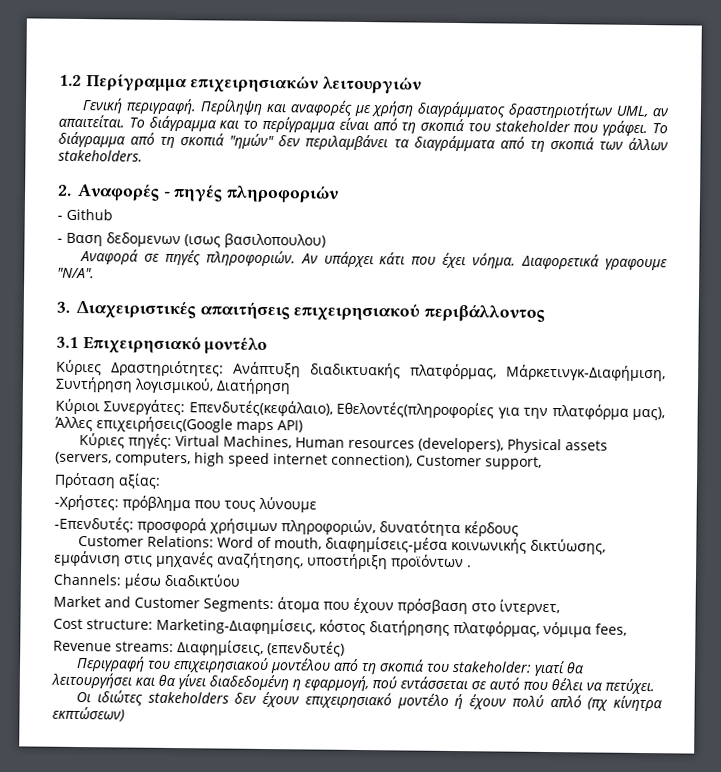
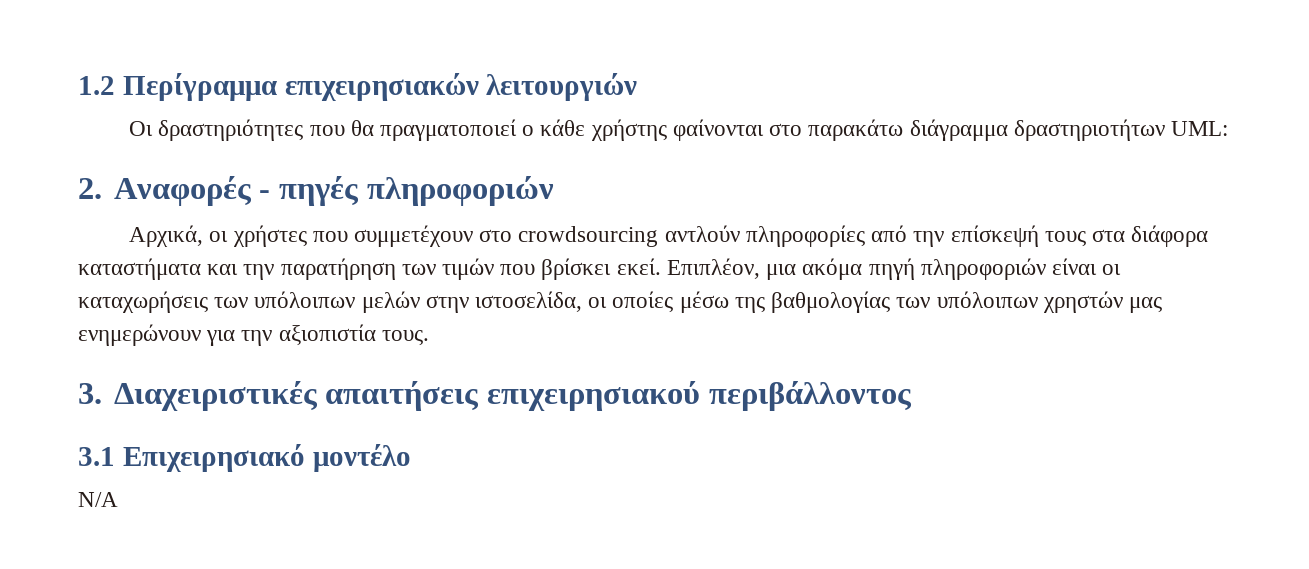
- Γενική περιγραφή. Περίληψη και αναφορές με χρήση διαγράμματος δραστηριοτήτων UML, αν απαιτείται. Το διάγραμμα και το περίγραμμα είναι από τη σκοπιά του stakeholder που γράφει. Το διάγραμμα από τη σκοπιά "ημών" δεν περιλαμβάνει τα διαγράμματα από τη σκοπιά των άλλων stakeholders.
+ Οι δραστηριότητες που θα πραγματοποιεί ο κάθε χρήστης φαίνονται στο παρακάτω διάγραμμα δραστηριοτήτων UML:
- - Github
- - Βαση δεδομενων (ισως βασιλοπουλου)
- Αναφορά σε πηγές πληροφοριών. Αν υπάρχει κάτι που έχει νόημα. Διαφορετικά γραφουμε "Ν/Α".
+ Αρχικά, οι χρήστες που συμμετέχουν στο crowdsourcing αντλούν πληροφορίες από την επίσκεψή τους στα διάφορα καταστήματα και την παρατήρηση των τιμών που βρίσκει εκεί. Επιπλέον, μια ακόμα πηγή πληροφοριών είναι οι καταχωρήσεις των υπόλοιπων μελών στην ιστοσελίδα, οι οποίες μέσω της βαθμολογίας των υπόλοιπων χρηστών μας ενημερώνουν για την αξιοπιστία τους.
- Κύριες Δραστηριότητες: Ανάπτυξη διαδικτυακής πλατφόρμας, Μάρκετινγκ-Διαφήμιση, Συντήρηση λογισμικού, Διατήρηση
- Κύριοι Συνεργάτες: Επενδυτές(κεφάλαιο), Εθελοντές(πληροφορίες για την πλατφόρμα μας), Άλλες επιχειρήσεις(Google maps API)
- Κύριες πηγές: Virtual Machines, Human resources (developers), Physical assets (servers, computers, high speed internet connection), Customer support,
- Πρόταση αξίας:
- -Χρήστες: πρόβλημα που τους λύνουμε
- -Επενδυτές: προσφορά χρήσιμων πληροφοριών, δυνατότητα κέρδους
- Customer Relations: Word of mouth, διαφημίσεις-μέσα κοινωνικής δικτύωσης, εμφάνιση στις μηχανές αναζήτησης, υποστήριξη προϊόντων .
- Channels: μέσω διαδικτύου
- Market and Customer Segments: άτομα που έχουν πρόσβαση στο ίντερνετ,
- Cost structure: Marketing-Διαφημίσεις, κόστος διατήρησης πλατφόρμας, νόμιμα fees,
- Revenue streams: Διαφημίσεις, (επενδυτές)
- Περιγραφή του επιχειρησιακού μοντέλου από τη σκοπιά του stakeholder: γιατί θα λειτουργήσει και θα γίνει διαδεδομένη η εφαρμογή, πού εντάσσεται σε αυτό που θέλει να πετύχει.
- Οι ιδιώτες stakeholders δεν έχουν επιχειρησιακό μοντέλο ή έχουν πολύ απλό (πχ κίνητρα εκπτώσεων)
+ N/A

